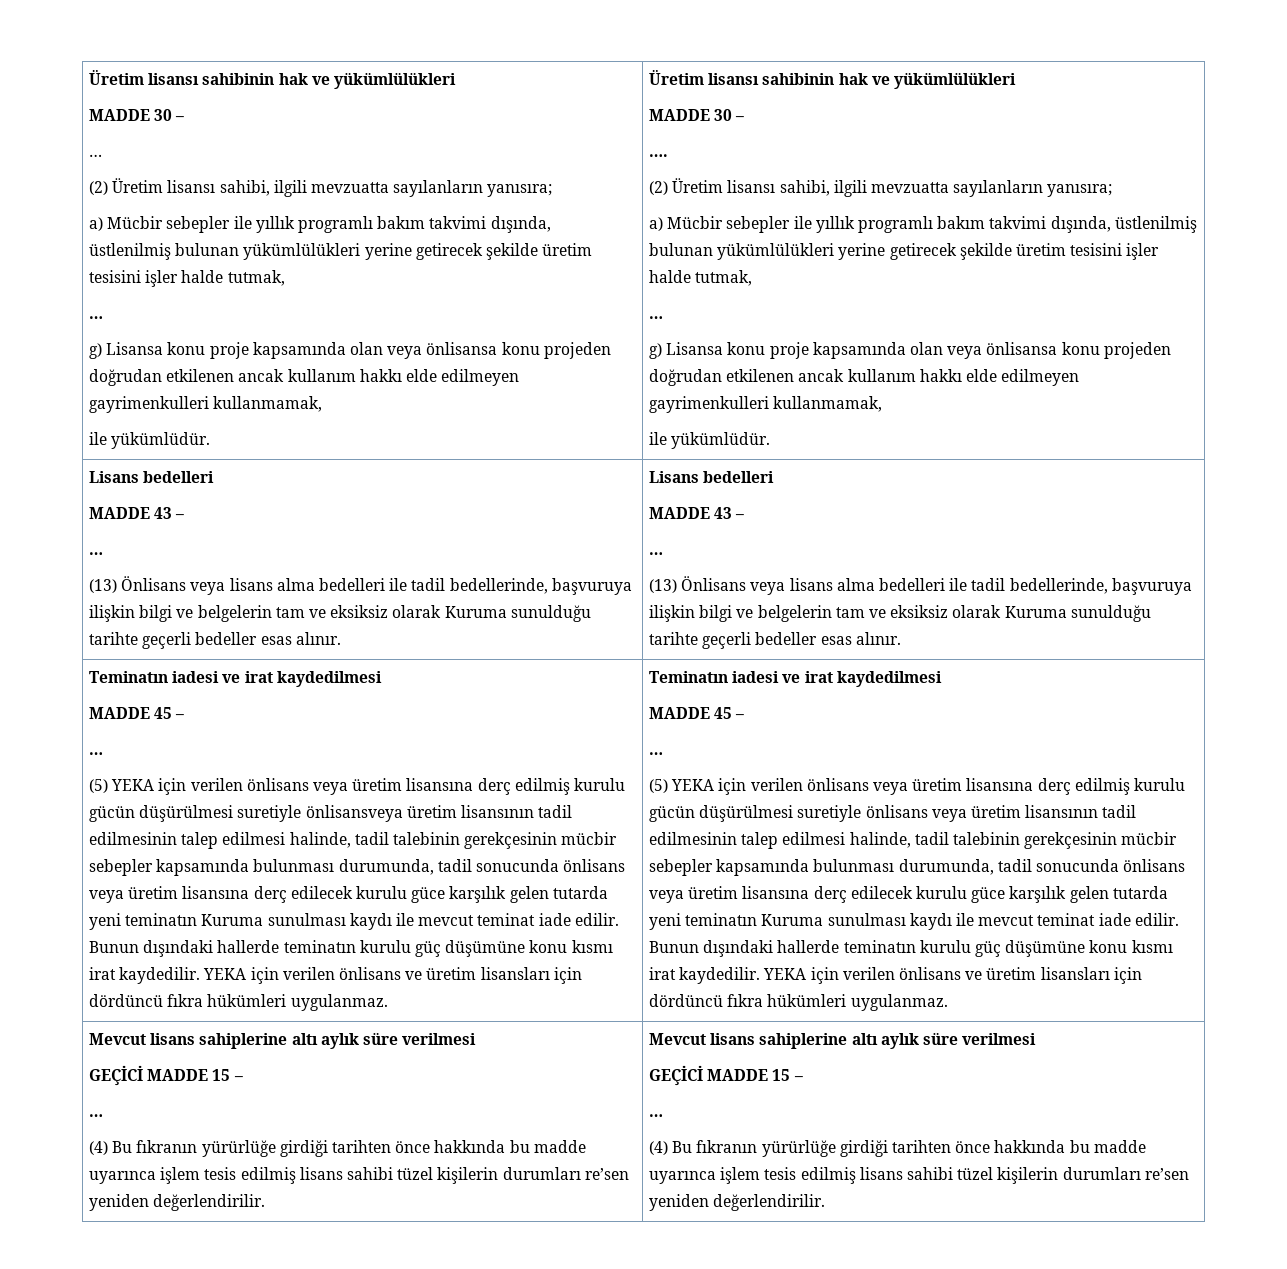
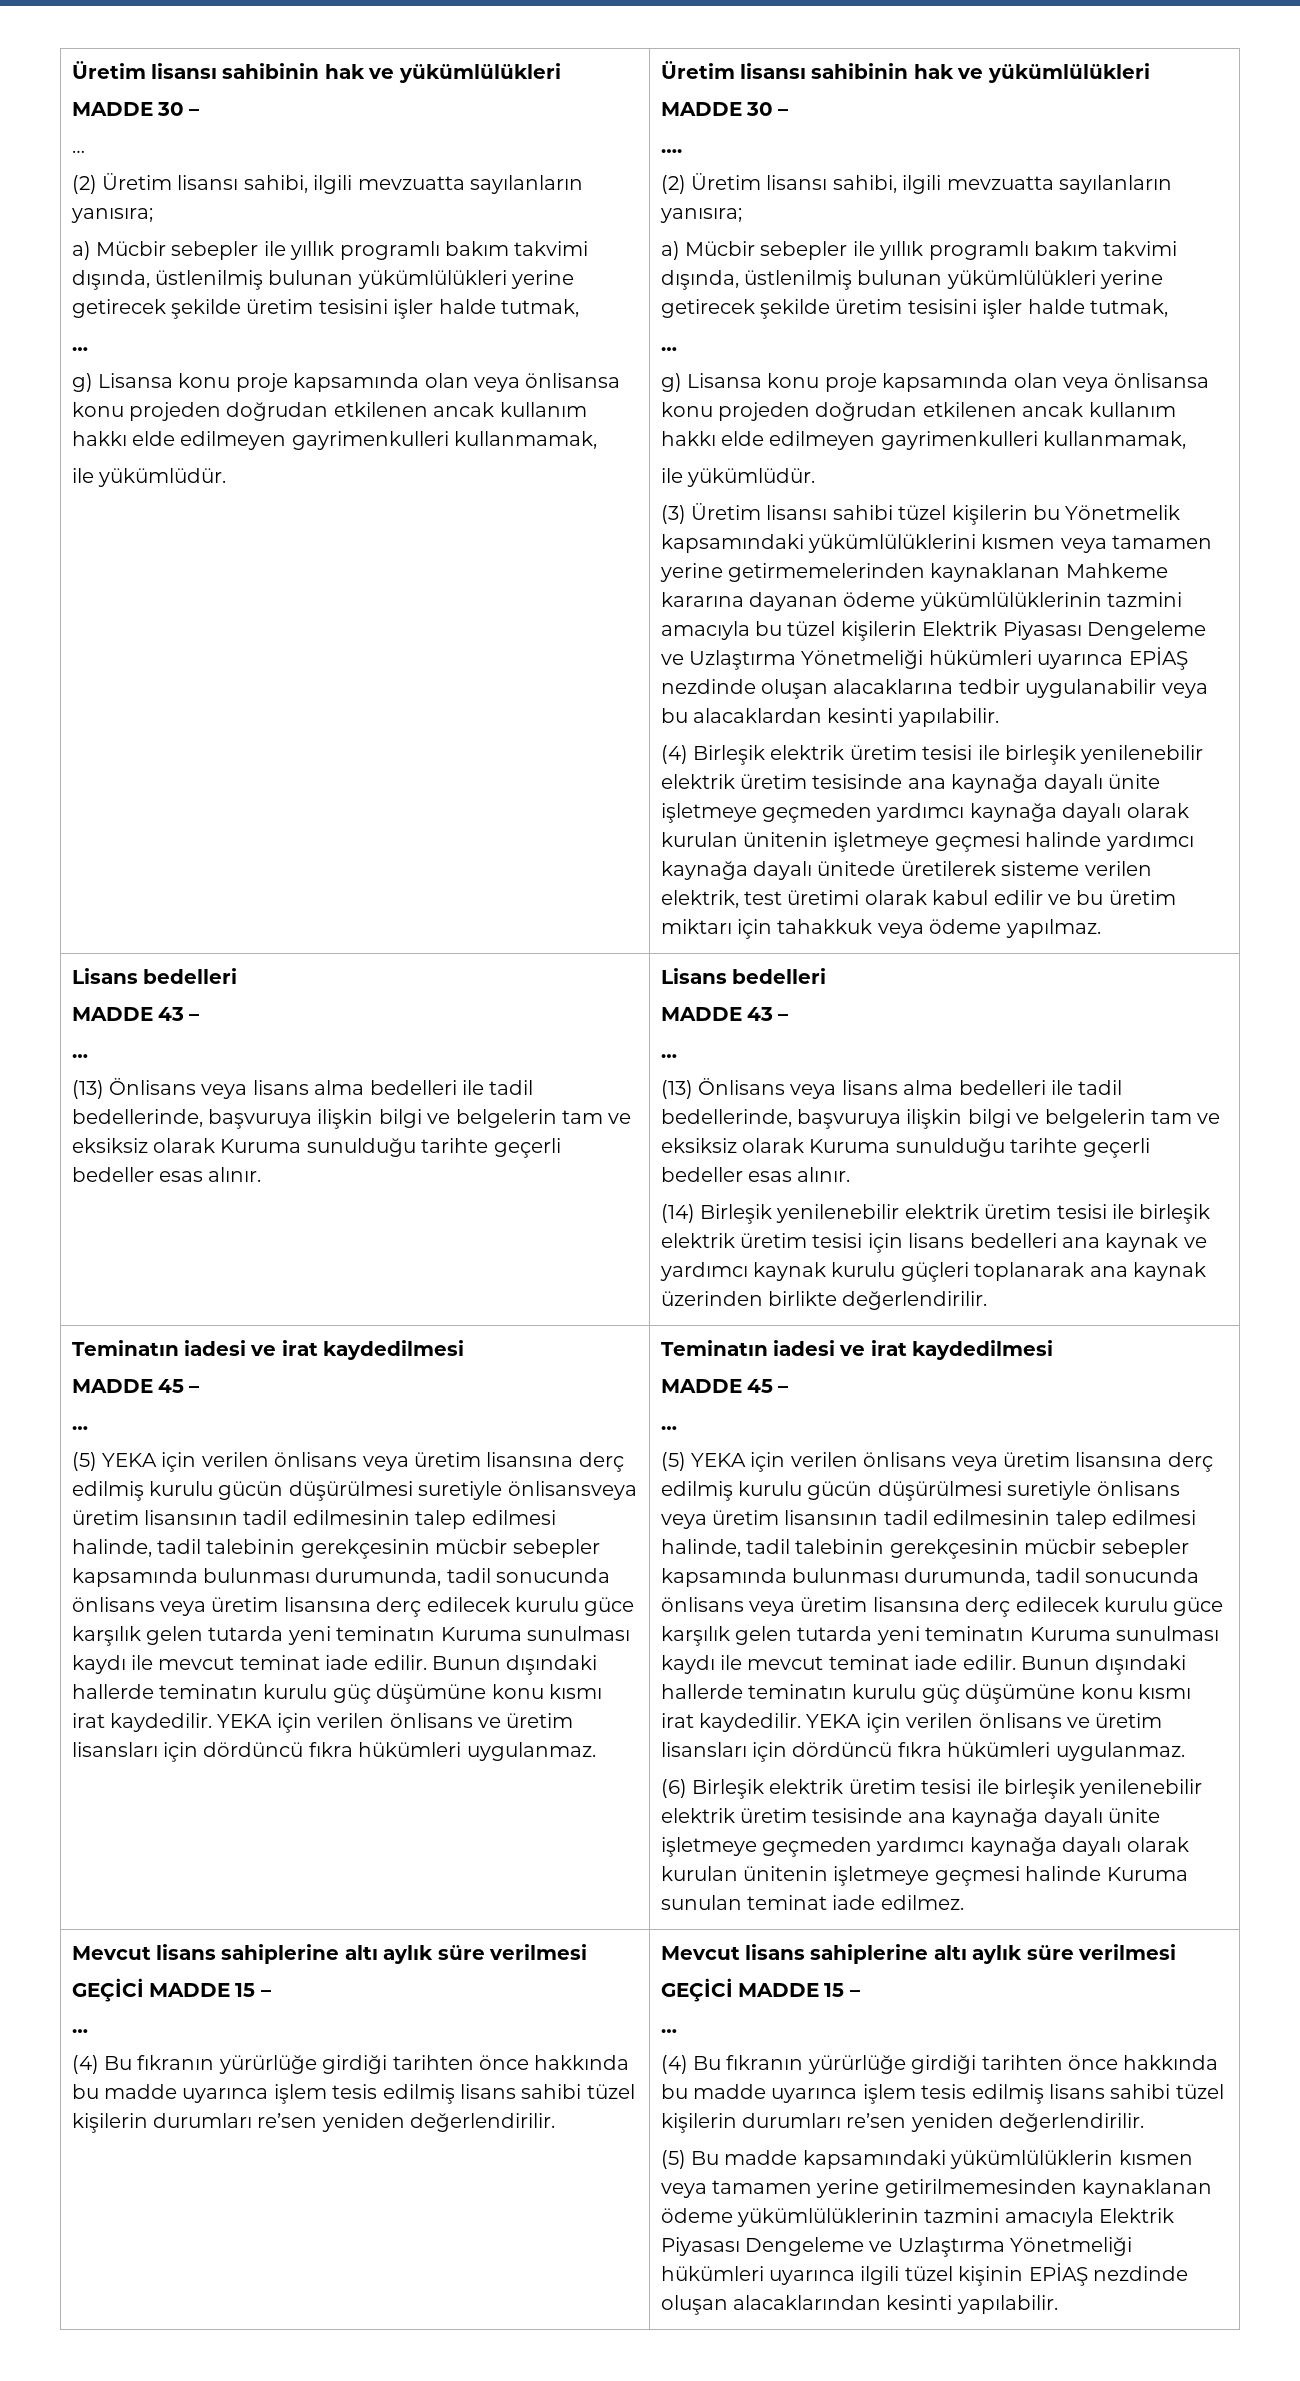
+ (3) Üretim lisansı sahibi tüzel kişilerin bu Yönetmelik kapsamındaki yükümlülüklerini kısmen veya tamamen yerine getirmemelerinden kaynaklanan Mahkeme kararına dayanan ödeme yükümlülüklerinin tazmini amacıyla bu tüzel kişilerin Elektrik Piyasası Dengeleme ve Uzlaştırma Yönetmeliği hükümleri uyarınca EPİAŞ nezdinde oluşan alacaklarına tedbir uygulanabilir veya bu alacaklardan kesinti yapılabilir.
+ (4) Birleşik elektrik üretim tesisi ile birleşik yenilenebilir elektrik üretim tesisinde ana kaynağa dayalı ünite işletmeye geçmeden yardımcı kaynağa dayalı olarak kurulan ünitenin işletmeye geçmesi halinde yardımcı kaynağa dayalı ünitede üretilerek sisteme verilen elektrik, test üretimi olarak kabul edilir ve bu üretim miktarı için tahakkuk veya ödeme yapılmaz.
+ (14) Birleşik yenilenebilir elektrik üretim tesisi ile birleşik elektrik üretim tesisi için lisans bedelleri ana kaynak ve yardımcı kaynak kurulu güçleri toplanarak ana kaynak üzerinden birlikte değerlendirilir.
+ (6) Birleşik elektrik üretim tesisi ile birleşik yenilenebilir elektrik üretim tesisinde ana kaynağa dayalı ünite işletmeye geçmeden yardımcı kaynağa dayalı olarak kurulan ünitenin işletmeye geçmesi halinde Kuruma sunulan teminat iade edilmez.
+ (5) Bu madde kapsamındaki yükümlülüklerin kısmen veya tamamen yerine getirilmemesinden kaynaklanan ödeme yükümlülüklerinin tazmini amacıyla Elektrik Piyasası Dengeleme ve Uzlaştırma Yönetmeliği hükümleri uyarınca ilgili tüzel kişinin EPİAŞ nezdinde oluşan alacaklarından kesinti yapılabilir.

